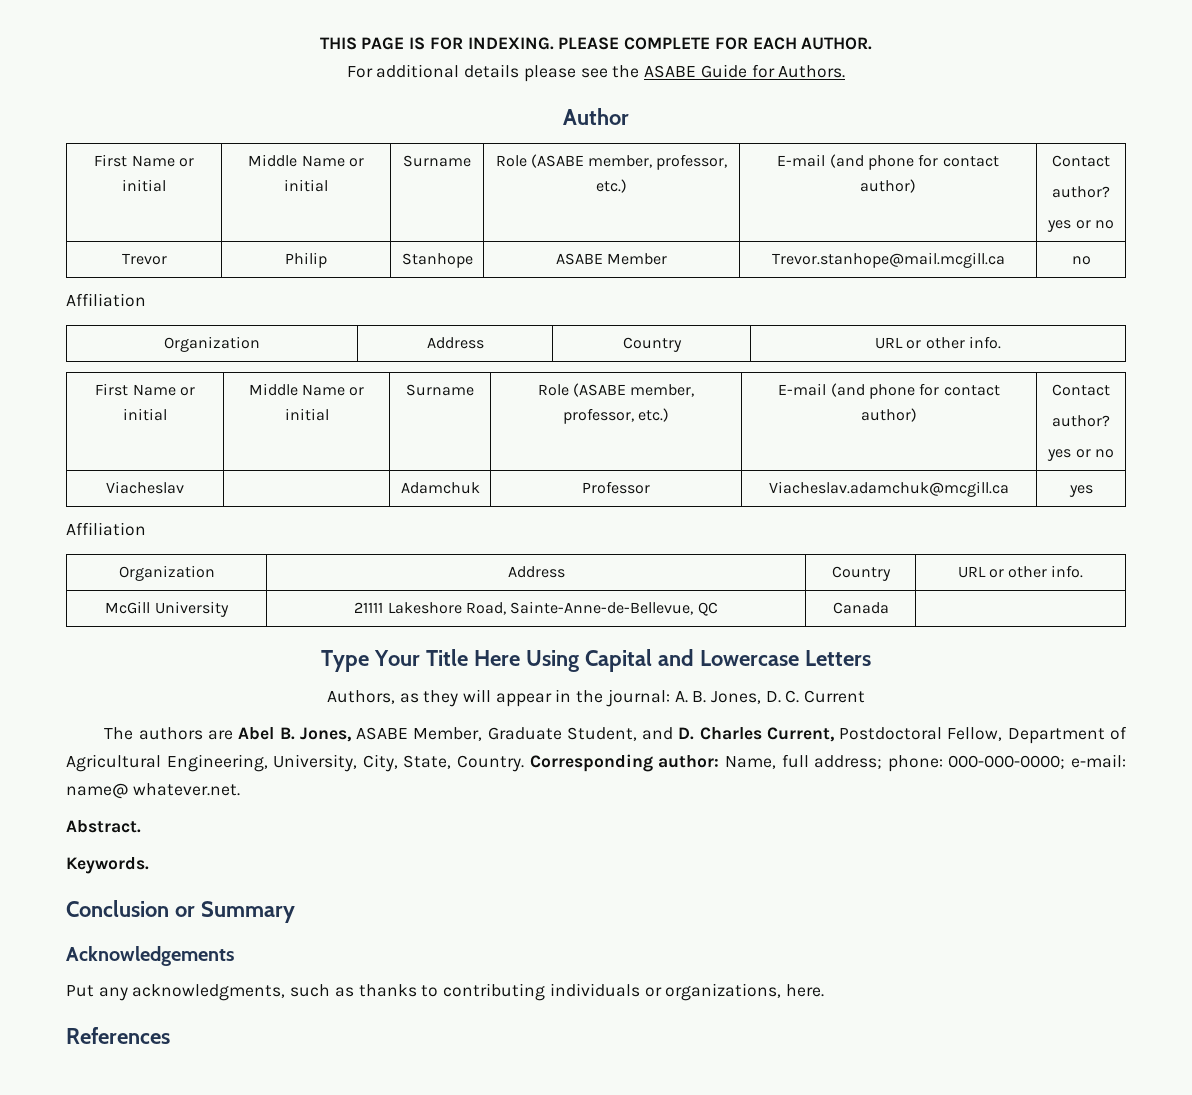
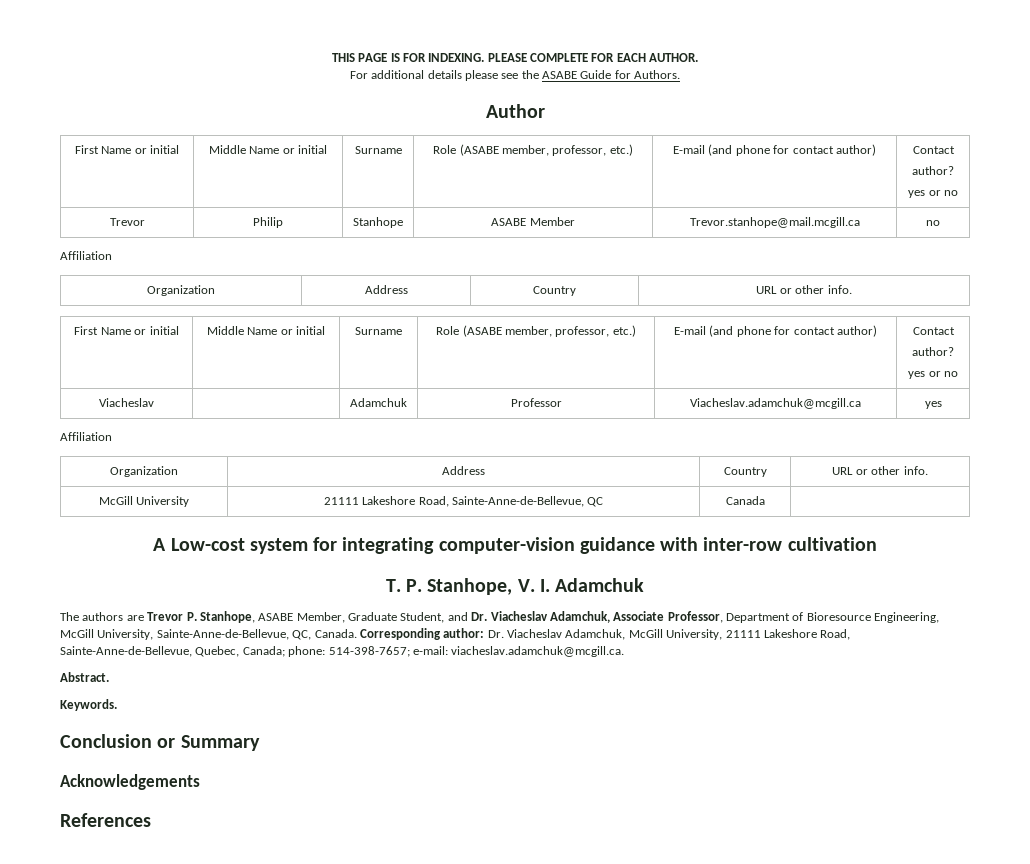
- Type Your Title Here Using Capital and Lowercase Letters
- Authors, as they will appear in the journal: A. B. Jones, D. C. Current
+ A Low-cost system for integrating computer-vision guidance with inter-row cultivation
+ T. P. Stanhope, V. I. Adamchuk
- The authors are Abel B. Jones, ASABE Member, Graduate Student, and D. Charles Current, Postdoctoral Fellow, Department of Agricultural Engineering, University, City, State, Country. Corresponding author: Name, full address; phone: 000-000-0000; e-mail: name@ whatever.net.
+ The authors are Trevor P. Stanhope, ASABE Member, Graduate Student, and Dr. Viacheslav Adamchuk, Associate Professor, Department of Bioresource Engineering, McGill University, Sainte-Anne-de-Bellevue, QC, Canada. Corresponding author: Dr. Viacheslav Adamchuk, McGill University, 21111 Lakeshore Road, Sainte-Anne-de-Bellevue, Quebec, Canada; phone: 514-398-7657; e-mail: viacheslav.adamchuk@mcgill.ca.
- Put any acknowledgments, such as thanks to contributing individuals or organizations, here.

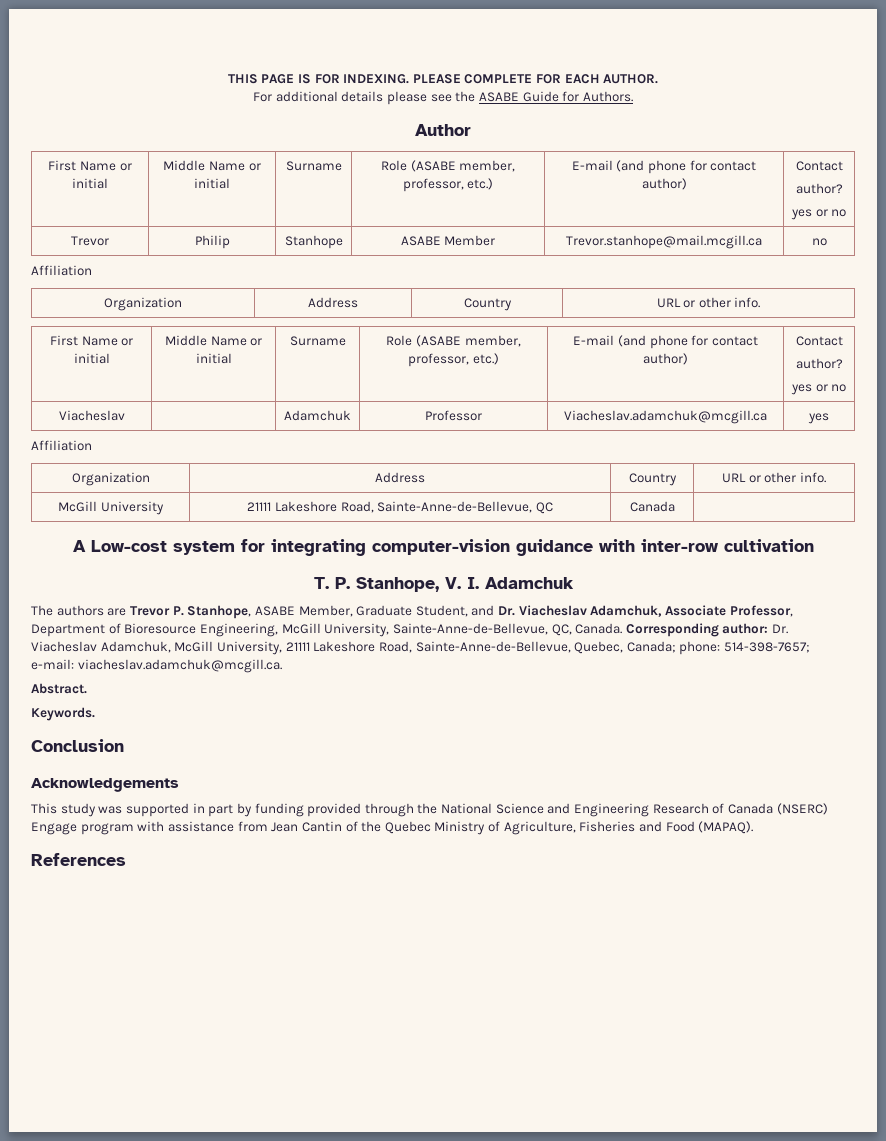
- Conclusion or Summary
+ Conclusion
+ This study was supported in part by funding provided through the National Science and Engineering Research of Canada (NSERC) Engage program with assistance from Jean Cantin of the Quebec Ministry of Agriculture, Fisheries and Food (MAPAQ).

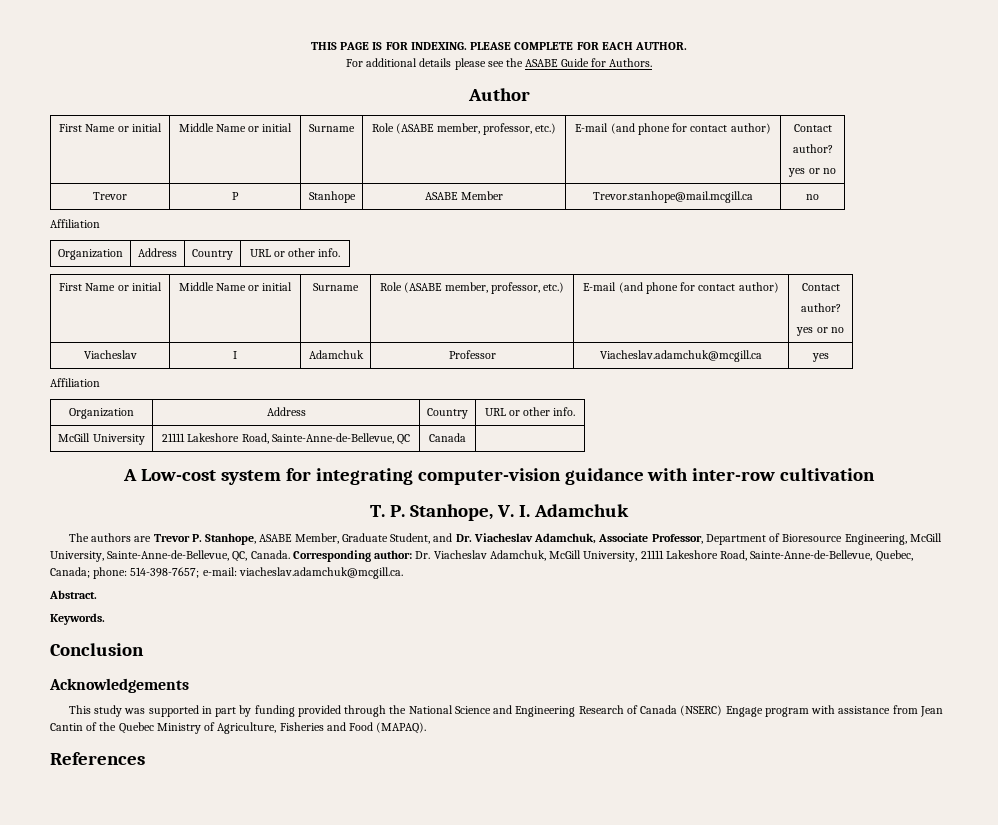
- Trevor | Philip | Stanhope | ASABE Member | Trevor.stanhope@mail.mcgill.ca | no
+ Trevor | P | Stanhope | ASABE Member | Trevor.stanhope@mail.mcgill.ca | no
- Viacheslav | | Adamchuk | Professor | Viacheslav.adamchuk@mcgill.ca | yes
+ Viacheslav | I | Adamchuk | Professor | Viacheslav.adamchuk@mcgill.ca | yes

